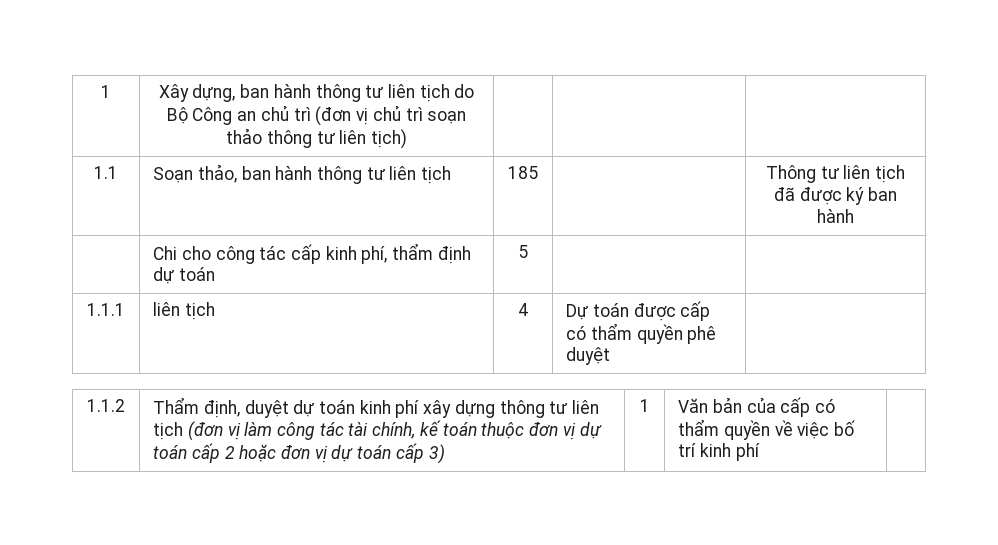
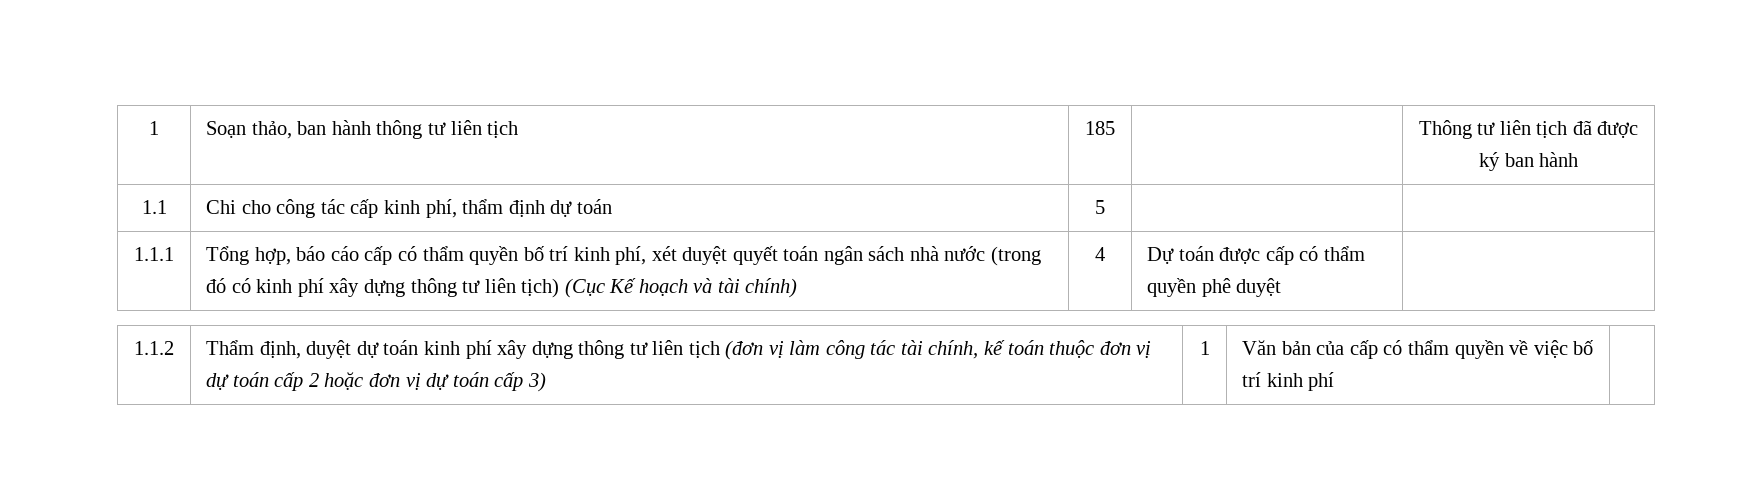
- 1 | Xây dựng, ban hành thông tư liên tịch do Bộ Công an chủ trì (đơn vị chủ trì soạn thảo thông tư liên tịch) | | |
- 1.1 | Soạn thảo, ban hành thông tư liên tịch | 185 | | Thông tư liên tịch đã được ký ban hành
+ 1 | Soạn thảo, ban hành thông tư liên tịch | 185 | | Thông tư liên tịch đã được ký ban hành
- | Chi cho công tác cấp kinh phí, thẩm định dự toán | 5 | |
+ 1.1 | Chi cho công tác cấp kinh phí, thẩm định dự toán | 5 | |
- 1.1.1 | liên tịch
+ 1.1.1 | Tổng hợp, báo cáo cấp có thẩm quyền bố trí kinh phí, xét duyệt quyết toán ngân sách nhà nước (trong đó có kinh phí xây dựng thông tư liên tịch) (Cục Kế hoạch và tài chính)

